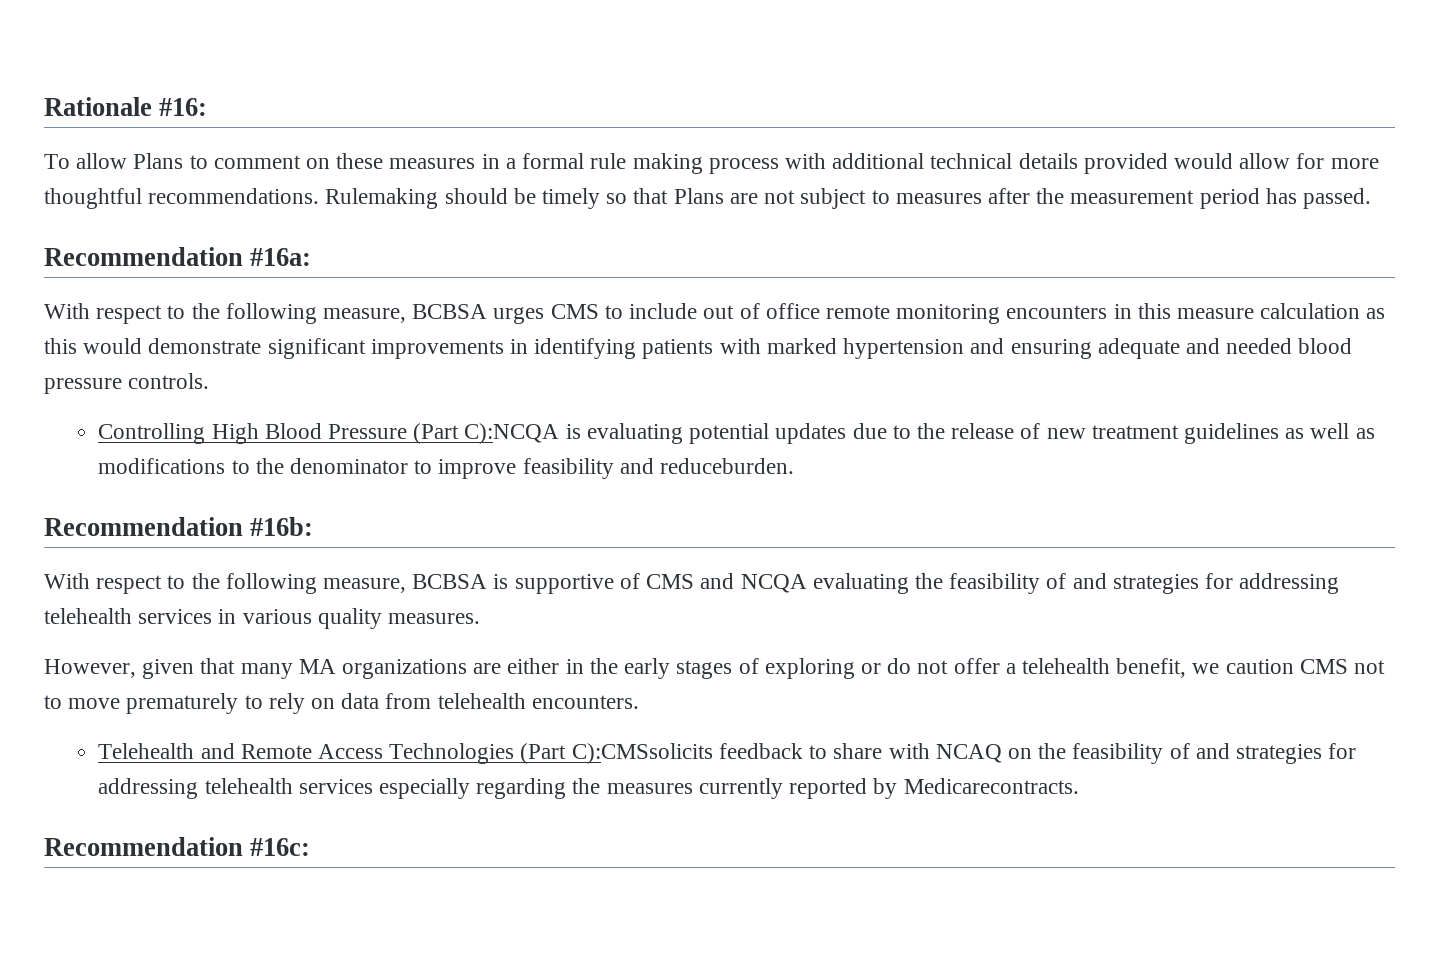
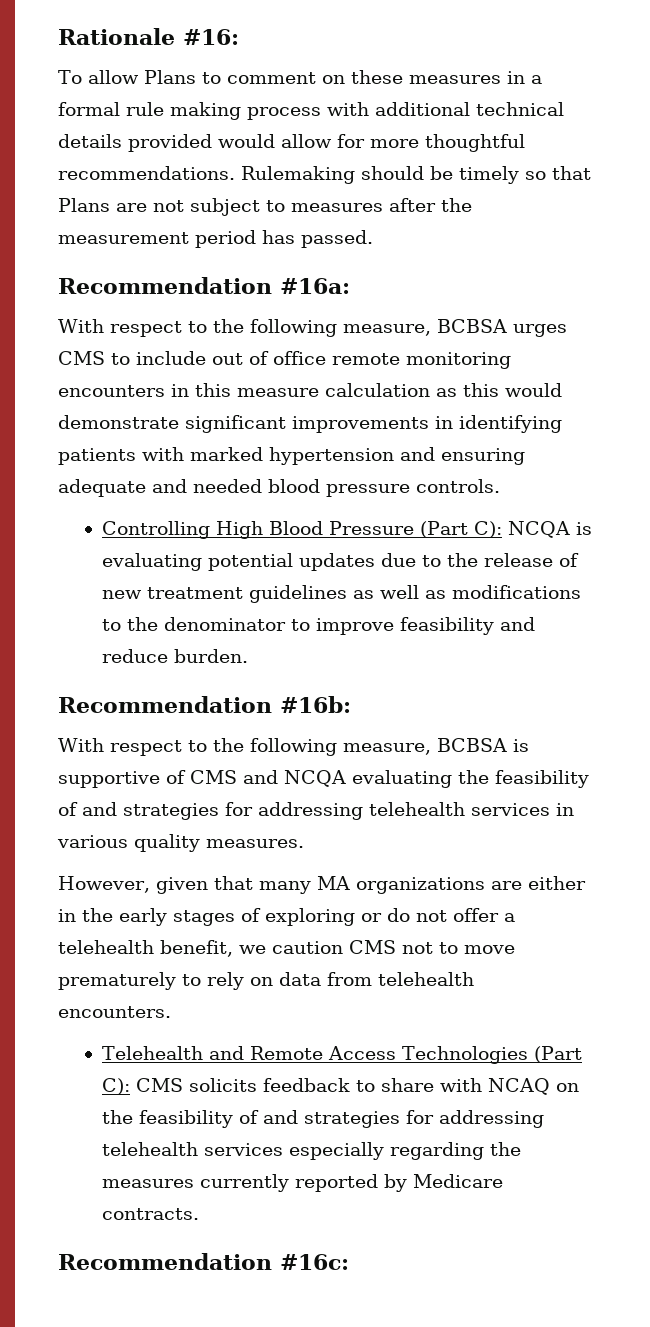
- Controlling High Blood Pressure (Part C):NCQA is evaluating potential updates due to the release of new treatment guidelines as well as modifications to the denominator to improve feasibility and reduceburden.
+ Controlling High Blood Pressure (Part C): NCQA is evaluating potential updates due to the release of new treatment guidelines as well as modifications to the denominator to improve feasibility and reduce burden.
- Telehealth and Remote Access Technologies (Part C):CMSsolicits feedback to share with NCAQ on the feasibility of and strategies for addressing telehealth services especially regarding the measures currently reported by Medicarecontracts.
+ Telehealth and Remote Access Technologies (Part C): CMS solicits feedback to share with NCAQ on the feasibility of and strategies for addressing telehealth services especially regarding the measures currently reported by Medicare contracts.

